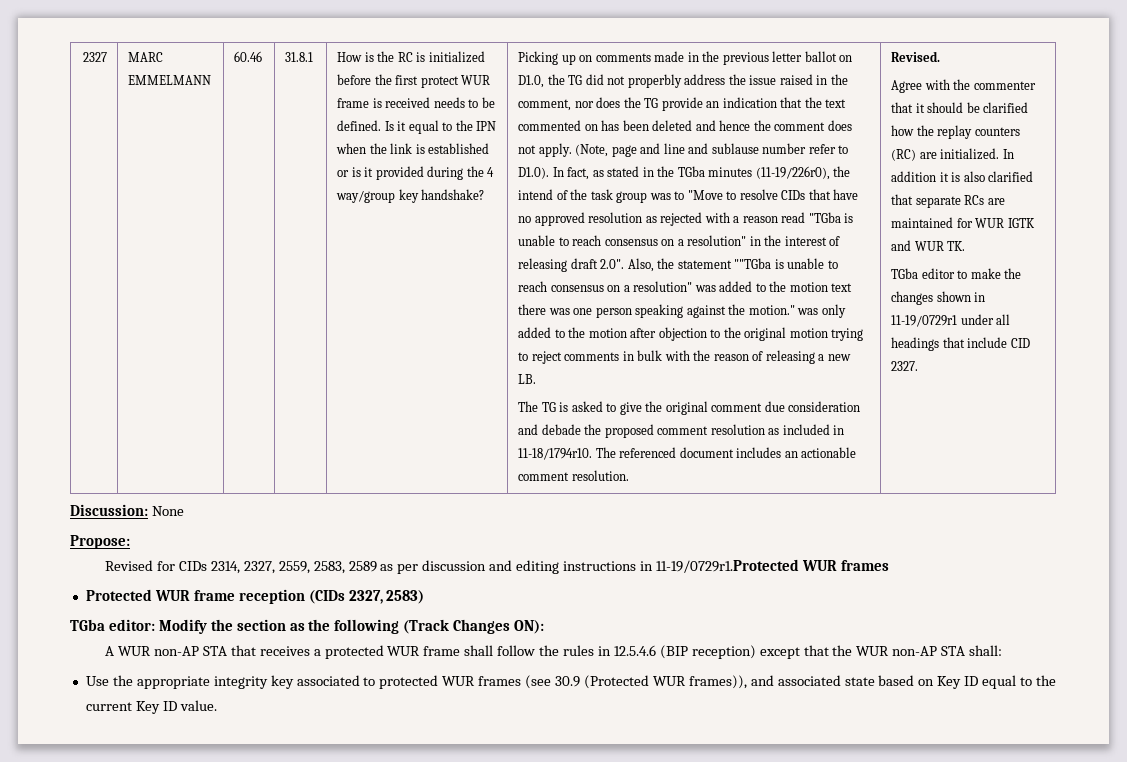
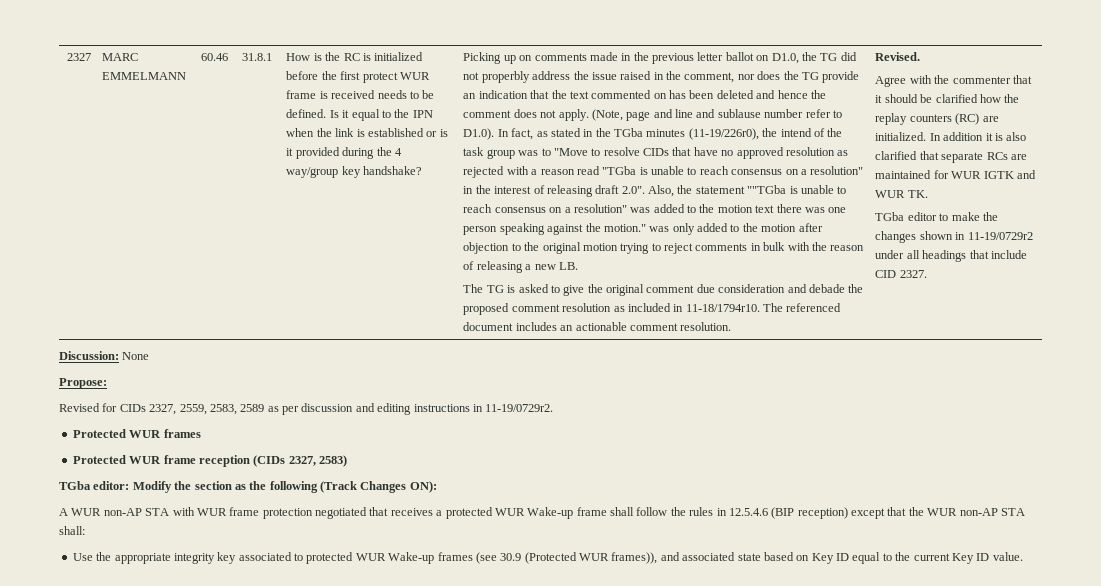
- TGba editor to make the changes shown in 11-19/0729r1 under all headings that include CID 2327.
+ TGba editor to make the changes shown in 11-19/0729r2 under all headings that include CID 2327.
- Revised for CIDs 2314, 2327, 2559, 2583, 2589 as per discussion and editing instructions in 11-19/0729r1.Protected WUR frames
+ Revised for CIDs 2327, 2559, 2583, 2589 as per discussion and editing instructions in 11-19/0729r2.
+ Protected WUR frames
- A WUR non-AP STA that receives a protected WUR frame shall follow the rules in 12.5.4.6 (BIP reception) except that the WUR non-AP STA shall:
+ A WUR non-AP STA with WUR frame protection negotiated that receives a protected WUR Wake-up frame shall follow the rules in 12.5.4.6 (BIP reception) except that the WUR non-AP STA shall:
- Use the appropriate integrity key associated to protected WUR frames (see 30.9 (Protected WUR frames)), and associated state based on Key ID equal to the current Key ID value.
+ Use the appropriate integrity key associated to protected WUR Wake-up frames (see 30.9 (Protected WUR frames)), and associated state based on Key ID equal to the current Key ID value.

